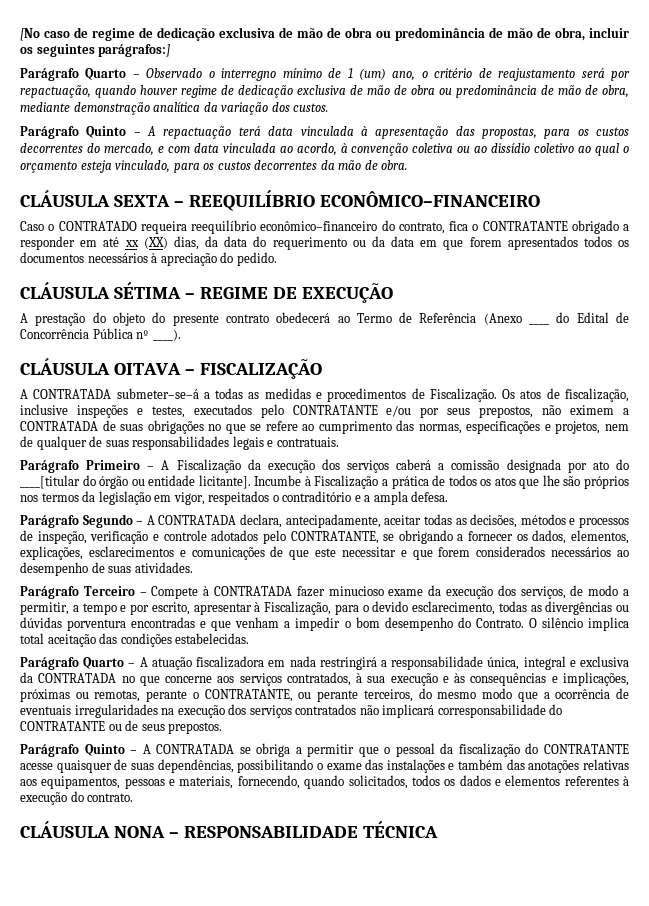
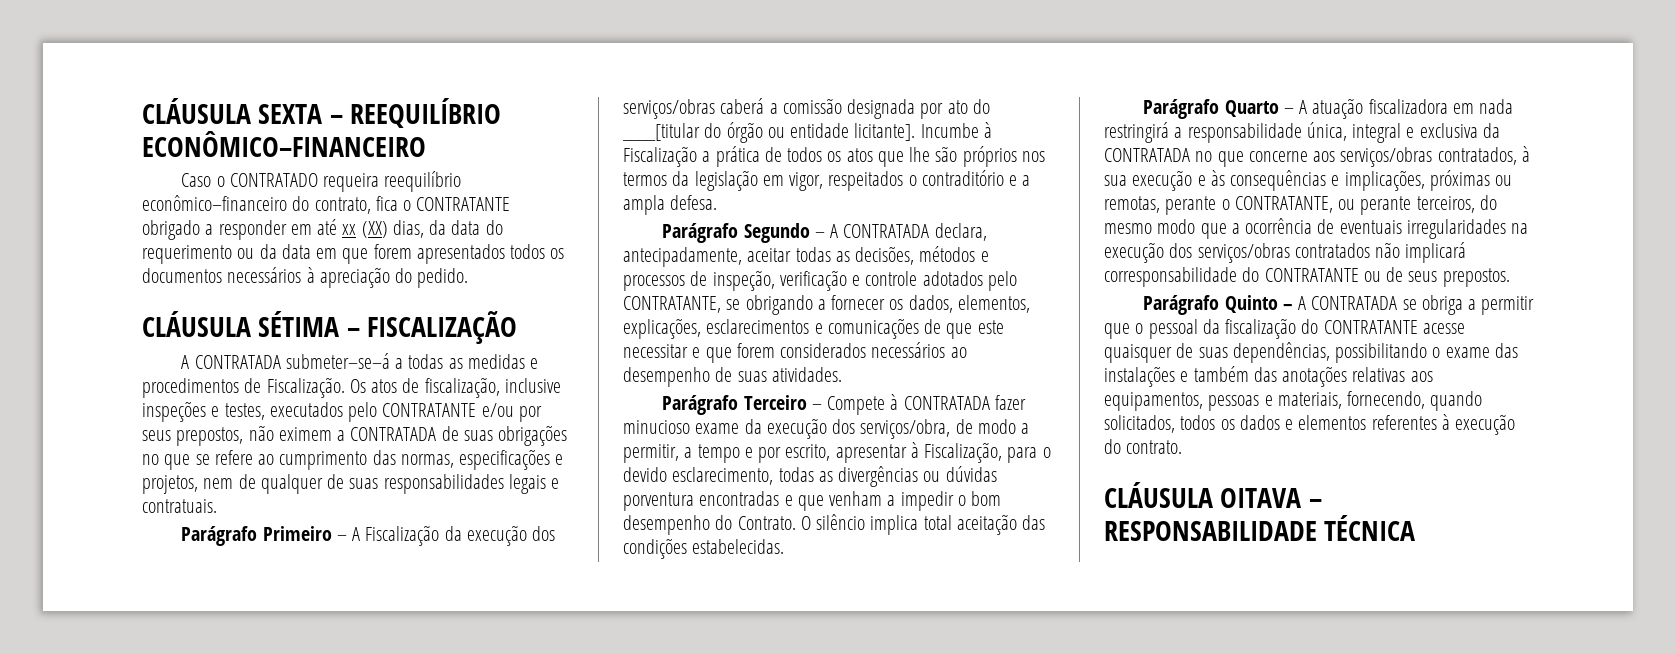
- [No caso de regime de dedicação exclusiva de mão de obra ou predominância de mão de obra, incluir os seguintes parágrafos:]
- Parágrafo Quarto – Observado o interregno mínimo de 1 (um) ano, o critério de reajustamento será por repactuação, quando houver regime de dedicação exclusiva de mão de obra ou predominância de mão de obra, mediante demonstração analítica da variação dos custos.
- Parágrafo Quinto – A repactuação terá data vinculada à apresentação das propostas, para os custos decorrentes do mercado, e com data vinculada ao acordo, à convenção coletiva ou ao dissídio coletivo ao qual o orçamento esteja vinculado, para os custos decorrentes da mão de obra.
- CLÁUSULA SÉTIMA – REGIME DE EXECUÇÃO
- A prestação do objeto do presente contrato obedecerá ao Termo de Referência (Anexo ____ do Edital de Concorrência Pública nº ____).
- CLÁUSULA OITAVA – FISCALIZAÇÃO
+ CLÁUSULA SÉTIMA – FISCALIZAÇÃO
- Parágrafo Primeiro – A Fiscalização da execução dos serviços caberá a comissão designada por ato do ____[titular do órgão ou entidade licitante].
+ Parágrafo Primeiro – A Fiscalização da execução dos serviços/obras caberá a comissão designada por ato do ____[titular do órgão ou entidade licitante].
- Parágrafo Terceiro – Compete à CONTRATADA fazer minucioso exame da execução dos serviços, de modo a permitir, a tempo e por escrito, apresentar à Fiscalização, para o devido esclarecimento, todas as divergências ou dúvidas porventura encontradas e que venham a impedir o bom desempenho do Contrato.
+ Parágrafo Terceiro – Compete à CONTRATADA fazer minucioso exame da execução dos serviços/obra, de modo a permitir, a tempo e por escrito, apresentar à Fiscalização, para o devido esclarecimento, todas as divergências ou dúvidas porventura encontradas e que venham a impedir o bom desempenho do Contrato.
- Parágrafo Quarto – A atuação fiscalizadora em nada restringirá a responsabilidade única, integral e exclusiva da CONTRATADA no que concerne aos serviços contratados, à sua execução e às consequências e implicações, próximas ou remotas, perante o CONTRATANTE, ou perante terceiros, do mesmo modo que a ocorrência de eventuais irregularidades na execução dos serviços contratados não implicará corresponsabilidade do CONTRATANTE ou de seus prepostos.
+ Parágrafo Quarto – A atuação fiscalizadora em nada restringirá a responsabilidade única, integral e exclusiva da CONTRATADA no que concerne aos serviços/obras contratados, à sua execução e às consequências e implicações, próximas ou remotas, perante o CONTRATANTE, ou perante terceiros, do mesmo modo que a ocorrência de eventuais irregularidades na execução dos serviços/obras contratados não implicará corresponsabilidade do CONTRATANTE ou de seus prepostos.
- CLÁUSULA NONA – RESPONSABILIDADE TÉCNICA
+ CLÁUSULA OITAVA – RESPONSABILIDADE TÉCNICA

